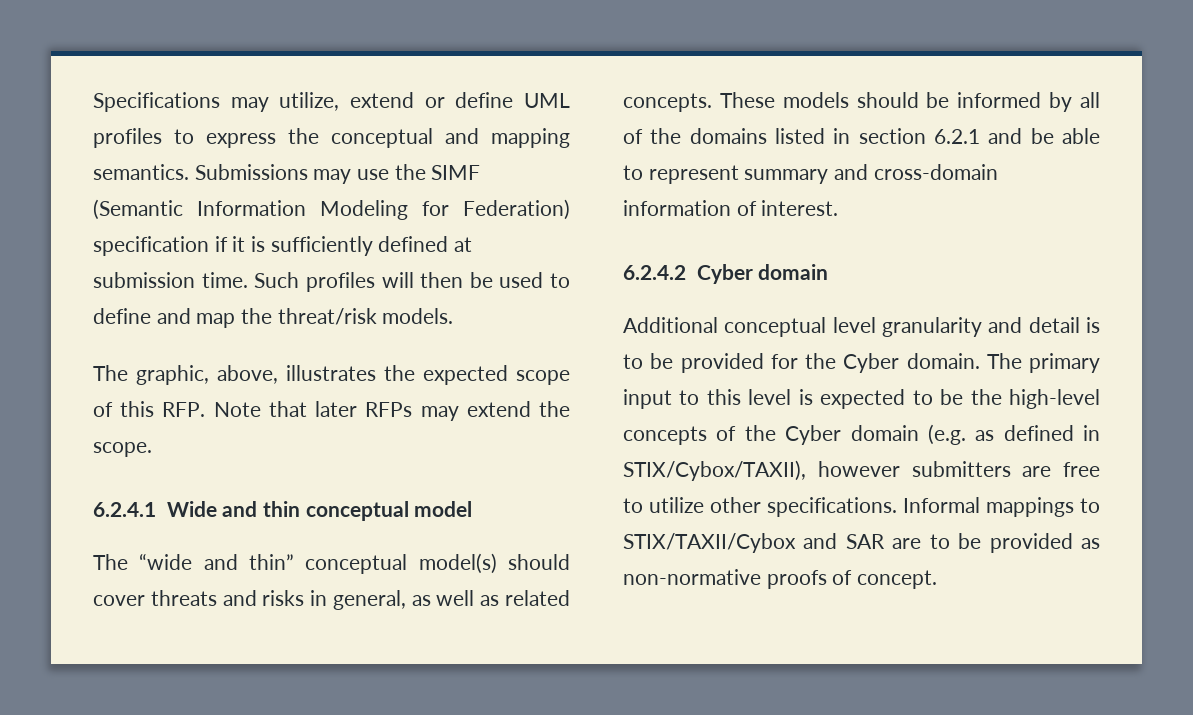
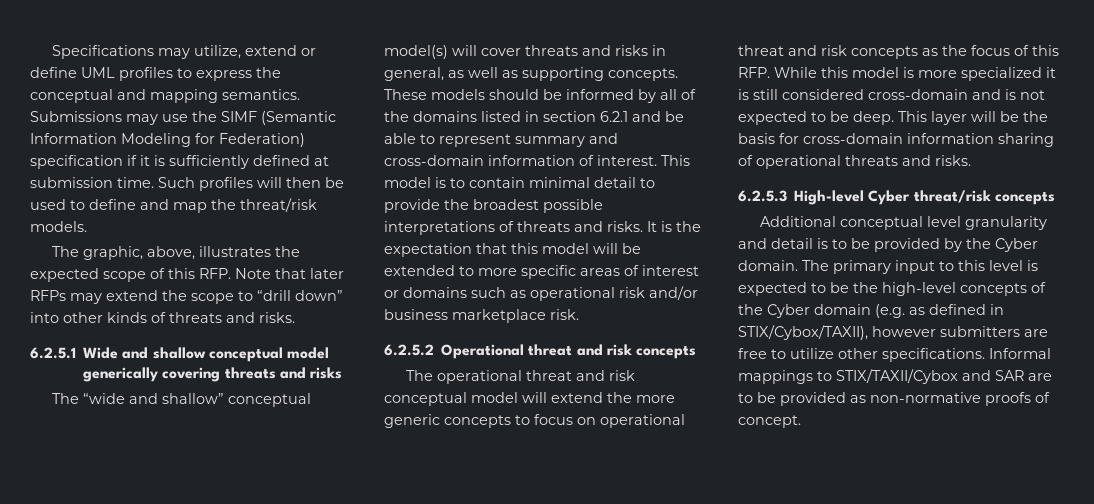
- The graphic, above, illustrates the expected scope of this RFP. Note that later RFPs may extend the scope.
- 6.2.4.1 Wide and thin conceptual model
+ The graphic, above, illustrates the expected scope of this RFP. Note that later RFPs may extend the scope to “drill down” into other kinds of threats and risks.
+ 6.2.5.1 Wide and shallow conceptual model generically covering threats and risks
- The “wide and thin” conceptual model(s) should cover threats and risks in general, as well as related concepts.
+ The “wide and shallow” conceptual model(s) will cover threats and risks in general, as well as supporting concepts.
- These models should be informed by all of the domains listed in section 6.2.1 and be able to represent summary and cross-domain information of interest.
- 6.2.4.2 Cyber domain
+ These models should be informed by all of the domains listed in section 6.2.1 and be able to represent summary and cross-domain information of interest. This model is to contain minimal detail to provide the broadest possible interpretations of threats and risks. It is the expectation that this model will be extended to more specific areas of interest or domains such as operational risk and/or business marketplace risk.
+ 6.2.5.2 Operational threat and risk concepts
+ The operational threat and risk conceptual model will extend the more generic concepts to focus on operational threat and risk concepts as the focus of this RFP. While this model is more specialized it is still considered cross-domain and is not expected to be deep. This layer will be the basis for cross-domain information sharing of operational threats and risks.
+ 6.2.5.3 High-level Cyber threat/risk concepts
- Additional conceptual level granularity and detail is to be provided for the Cyber domain.
+ Additional conceptual level granularity and detail is to be provided by the Cyber domain.

